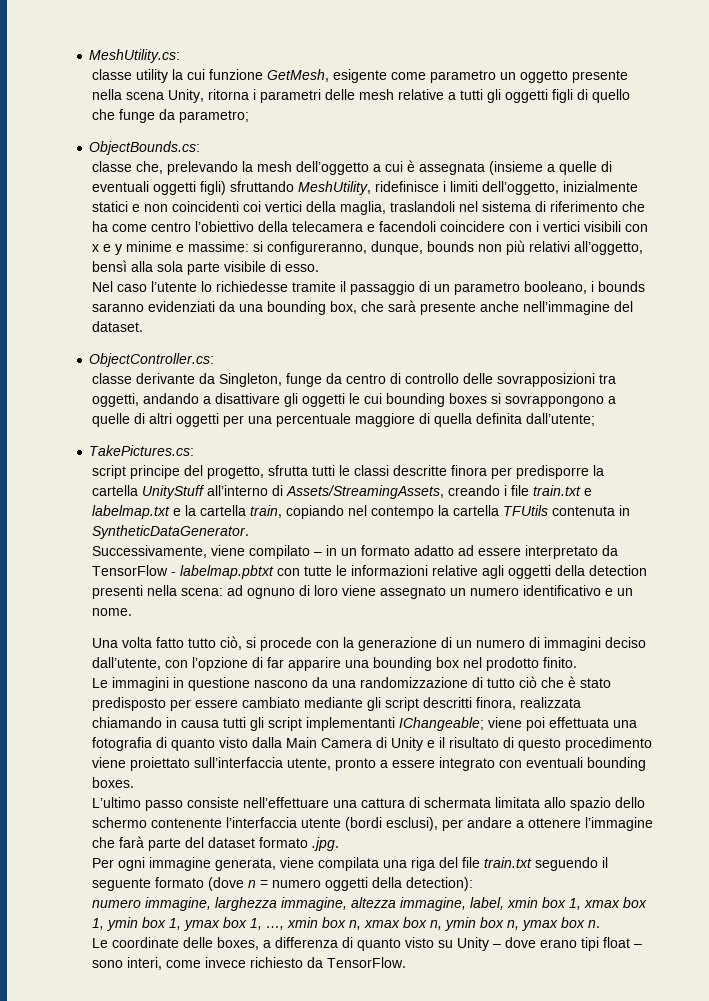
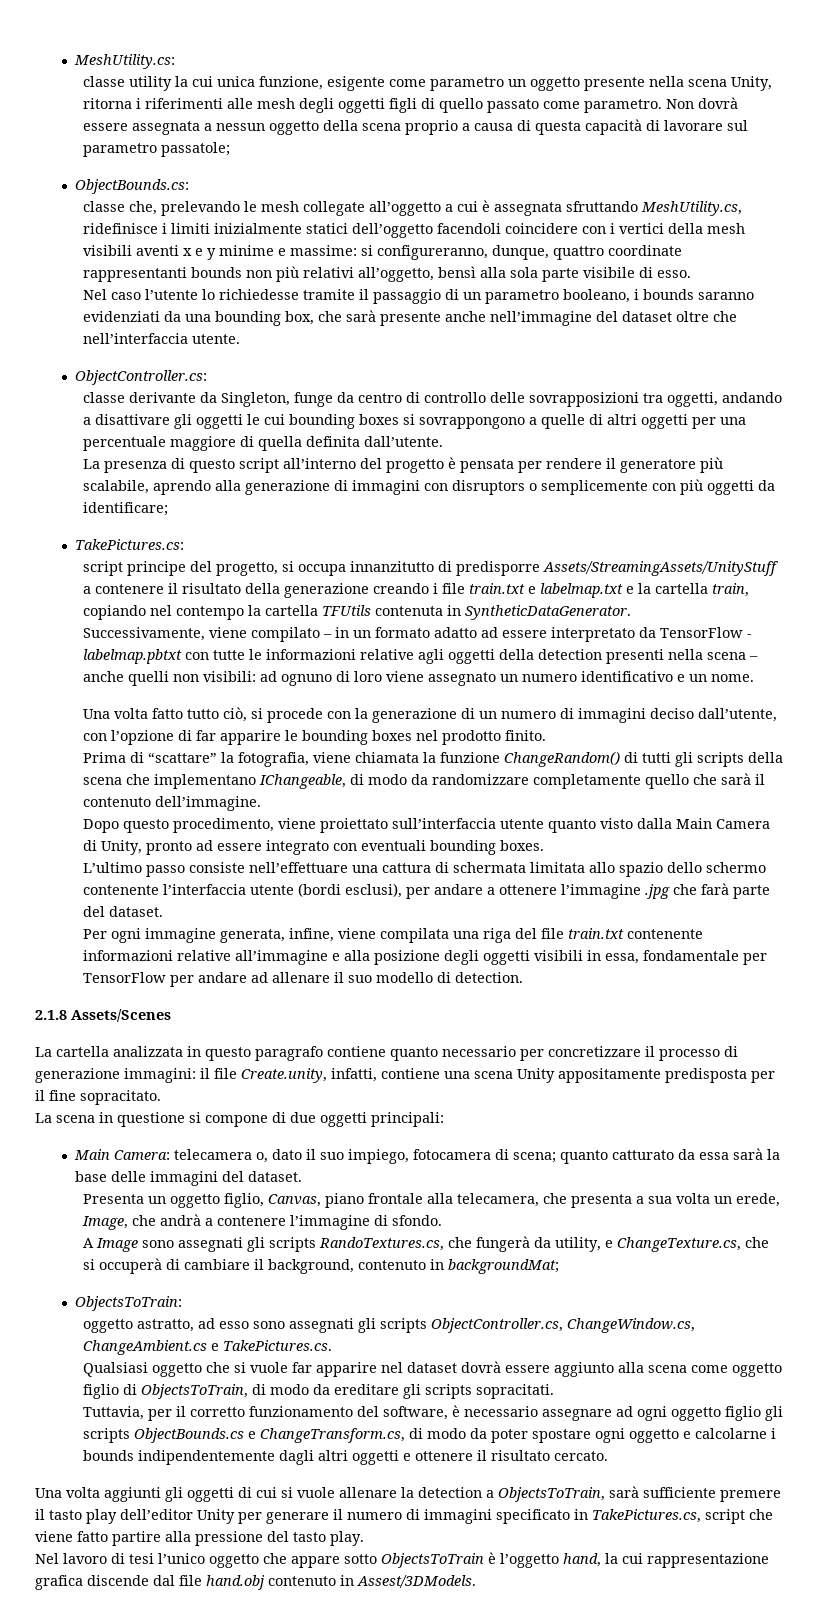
- classe utility la cui funzione GetMesh, esigente come parametro un oggetto presente nella scena Unity, ritorna i parametri delle mesh relative a tutti gli oggetti figli di quello che funge da parametro;
+ classe utility la cui unica funzione, esigente come parametro un oggetto presente nella scena Unity, ritorna i riferimenti alle mesh degli oggetti figli di quello passato come parametro. Non dovrà essere assegnata a nessun oggetto della scena proprio a causa di questa capacità di lavorare sul parametro passatole;
  ObjectBounds.cs:
- classe che, prelevando la mesh dell’oggetto a cui è assegnata (insieme a quelle di eventuali oggetti figli) sfruttando MeshUtility, ridefinisce i limiti dell’oggetto, inizialmente statici e non coincidenti coi vertici della maglia, traslandoli nel sistema di riferimento che ha come centro l’obiettivo della telecamera e facendoli coincidere con i vertici visibili con x e y minime e massime: si configureranno, dunque, bounds non più relativi all’oggetto, bensì alla sola parte visibile di esso.
+ classe che, prelevando le mesh collegate all’oggetto a cui è assegnata sfruttando MeshUtility.cs, ridefinisce i limiti inizialmente statici dell’oggetto facendoli coincidere con i vertici della mesh visibili aventi x e y minime e massime: si configureranno, dunque, quattro coordinate rappresentanti bounds non più relativi all’oggetto, bensì alla sola parte visibile di esso.
- Nel caso l’utente lo richiedesse tramite il passaggio di un parametro booleano, i bounds saranno evidenziati da una bounding box, che sarà presente anche nell’immagine del dataset.
+ Nel caso l’utente lo richiedesse tramite il passaggio di un parametro booleano, i bounds saranno evidenziati da una bounding box, che sarà presente anche nell’immagine del dataset oltre che nell’interfaccia utente.
- classe derivante da Singleton, funge da centro di controllo delle sovrapposizioni tra oggetti, andando a disattivare gli oggetti le cui bounding boxes si sovrappongono a quelle di altri oggetti per una percentuale maggiore di quella definita dall’utente;
+ classe derivante da Singleton, funge da centro di controllo delle sovrapposizioni tra oggetti, andando a disattivare gli oggetti le cui bounding boxes si sovrappongono a quelle di altri oggetti per una percentuale maggiore di quella definita dall’utente.
+ La presenza di questo script all’interno del progetto è pensata per rendere il generatore più scalabile, aprendo alla generazione di immagini con disruptors o semplicemente con più oggetti da identificare;
- script principe del progetto, sfrutta tutti le classi descritte finora per predisporre la cartella UnityStuff all’interno di Assets/StreamingAssets, creando i file train.txt e labelmap.txt e la cartella train, copiando nel contempo la cartella TFUtils contenuta in SyntheticDataGenerator.
+ script principe del progetto, si occupa innanzitutto di predisporre Assets/StreamingAssets/UnityStuff a contenere il risultato della generazione creando i file train.txt e labelmap.txt e la cartella train, copiando nel contempo la cartella TFUtils contenuta in SyntheticDataGenerator.
- Successivamente, viene compilato – in un formato adatto ad essere interpretato da TensorFlow - labelmap.pbtxt con tutte le informazioni relative agli oggetti della detection presenti nella scena: ad ognuno di loro viene assegnato un numero identificativo e un nome.
+ Successivamente, viene compilato – in un formato adatto ad essere interpretato da TensorFlow - labelmap.pbtxt con tutte le informazioni relative agli oggetti della detection presenti nella scena – anche quelli non visibili: ad ognuno di loro viene assegnato un numero identificativo e un nome.
- Una volta fatto tutto ciò, si procede con la generazione di un numero di immagini deciso dall’utente, con l’opzione di far apparire una bounding box nel prodotto finito.
+ Una volta fatto tutto ciò, si procede con la generazione di un numero di immagini deciso dall’utente, con l’opzione di far apparire le bounding boxes nel prodotto finito.
- Le immagini in questione nascono da una randomizzazione di tutto ciò che è stato predisposto per essere cambiato mediante gli script descritti finora, realizzata chiamando in causa tutti gli script implementanti IChangeable; viene poi effettuata una fotografia di quanto visto dalla Main Camera di Unity e il risultato di questo procedimento viene proiettato sull’interfaccia utente, pronto a essere integrato con eventuali bounding boxes.
+ Prima di “scattare” la fotografia, viene chiamata la funzione ChangeRandom() di tutti gli scripts della scena che implementano IChangeable, di modo da randomizzare completamente quello che sarà il contenuto dell’immagine.
+ Dopo questo procedimento, viene proiettato sull’interfaccia utente quanto visto dalla Main Camera di Unity, pronto ad essere integrato con eventuali bounding boxes.
- L’ultimo passo consiste nell’effettuare una cattura di schermata limitata allo spazio dello schermo contenente l’interfaccia utente (bordi esclusi), per andare a ottenere l’immagine che farà parte del dataset formato .jpg.
+ L’ultimo passo consiste nell’effettuare una cattura di schermata limitata allo spazio dello schermo contenente l’interfaccia utente (bordi esclusi), per andare a ottenere l’immagine .jpg che farà parte del dataset.
- Per ogni immagine generata, viene compilata una riga del file train.txt seguendo il seguente formato (dove n = numero oggetti della detection):
- numero immagine, larghezza immagine, altezza immagine, label, xmin box 1, xmax box 1, ymin box 1, ymax box 1, …, xmin box n, xmax box n, ymin box n, ymax box n.
- Le coordinate delle boxes, a differenza di quanto visto su Unity – dove erano tipi float – sono interi, come invece richiesto da TensorFlow.
+ Per ogni immagine generata, infine, viene compilata una riga del file train.txt contenente informazioni relative all’immagine e alla posizione degli oggetti visibili in essa, fondamentale per TensorFlow per andare ad allenare il suo modello di detection.
+ 2.1.8 Assets/Scenes
+ La cartella analizzata in questo paragrafo contiene quanto necessario per concretizzare il processo di generazione immagini: il file Create.unity, infatti, contiene una scena Unity appositamente predisposta per il fine sopracitato.
+ La scena in questione si compone di due oggetti principali:
+ Main Camera: telecamera o, dato il suo impiego, fotocamera di scena; quanto catturato da essa sarà la base delle immagini del dataset.
+ Presenta un oggetto figlio, Canvas, piano frontale alla telecamera, che presenta a sua volta un erede, Image, che andrà a contenere l’immagine di sfondo.
+ A Image sono assegnati gli scripts RandoTextures.cs, che fungerà da utility, e ChangeTexture.cs, che si occuperà di cambiare il background, contenuto in backgroundMat;
+ ObjectsToTrain:
+ oggetto astratto, ad esso sono assegnati gli scripts ObjectController.cs, ChangeWindow.cs, ChangeAmbient.cs e TakePictures.cs.
+ Qualsiasi oggetto che si vuole far apparire nel dataset dovrà essere aggiunto alla scena come oggetto figlio di ObjectsToTrain, di modo da ereditare gli scripts sopracitati.
+ Tuttavia, per il corretto funzionamento del software, è necessario assegnare ad ogni oggetto figlio gli scripts ObjectBounds.cs e ChangeTransform.cs, di modo da poter spostare ogni oggetto e calcolarne i bounds indipendentemente dagli altri oggetti e ottenere il risultato cercato.
+ Una volta aggiunti gli oggetti di cui si vuole allenare la detection a ObjectsToTrain, sarà sufficiente premere il tasto play dell’editor Unity per generare il numero di immagini specificato in TakePictures.cs, script che viene fatto partire alla pressione del tasto play.
+ Nel lavoro di tesi l’unico oggetto che appare sotto ObjectsToTrain è l’oggetto hand, la cui rappresentazione grafica discende dal file hand.obj contenuto in Assest/3DModels.

